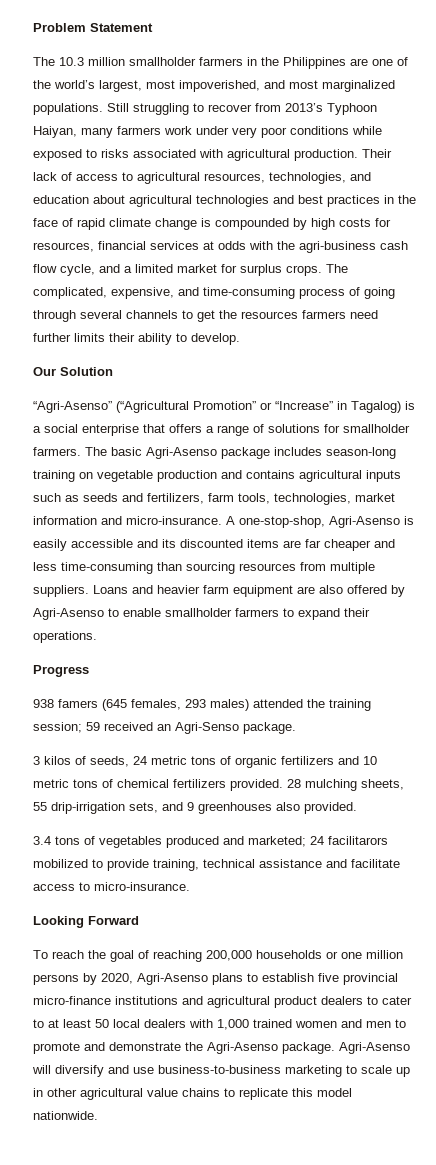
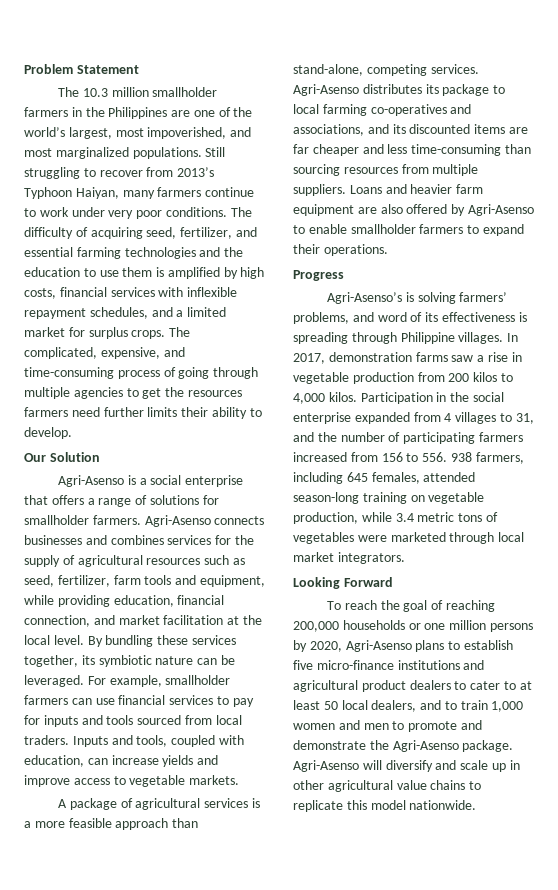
- Still struggling to recover from 2013’s Typhoon Haiyan, many farmers work under very poor conditions while exposed to risks associated with agricultural production. Their lack of access to agricultural resources, technologies, and education about agricultural technologies and best practices in the face of rapid climate change is compounded by high costs for resources, financial services at odds with the agri-business cash flow cycle, and a limited market for surplus crops.
+ Still struggling to recover from 2013’s Typhoon Haiyan, many farmers continue to work under very poor conditions. The difficulty of acquiring seed, fertilizer, and essential farming technologies and the education to use them is amplified by high costs, financial services with inflexible repayment schedules, and a limited market for surplus crops.
- The complicated, expensive, and time-consuming process of going through several channels to get the resources farmers need further limits their ability to develop.
+ The complicated, expensive, and time-consuming process of going through multiple agencies to get the resources farmers need further limits their ability to develop.
- “Agri-Asenso” (“Agricultural Promotion” or “Increase” in Tagalog) is a social enterprise that offers a range of solutions for smallholder farmers.
+ Agri-Asenso is a social enterprise that offers a range of solutions for smallholder farmers.
- The basic Agri-Asenso package includes season-long training on vegetable production and contains agricultural inputs such as seeds and fertilizers, farm tools, technologies, market information and micro-insurance. A one-stop-shop, Agri-Asenso is easily accessible and its discounted items are far cheaper and less time-consuming than sourcing resources from multiple suppliers.
+ Agri-Asenso connects businesses and combines services for the supply of agricultural resources such as seed, fertilizer, farm tools and equipment, while providing education, financial connection, and market facilitation at the local level. By bundling these services together, its symbiotic nature can be leveraged. For example, smallholder farmers can use financial services to pay for inputs and tools sourced from local traders. Inputs and tools, coupled with education, can increase yields and improve access to vegetable markets.
+ A package of agricultural services is a more feasible approach than stand-alone, competing services. Agri-Asenso distributes its package to local farming co-operatives and associations, and its discounted items are far cheaper and less time-consuming than sourcing resources from multiple suppliers.
- 938 famers (645 females, 293 males) attended the training session; 59 received an Agri-Senso package.
- 3 kilos of seeds, 24 metric tons of organic fertilizers and 10 metric tons of chemical fertilizers provided. 28 mulching sheets, 55 drip-irrigation sets, and 9 greenhouses also provided.
- 3.4 tons of vegetables produced and marketed; 24 facilitarors mobilized to provide training, technical assistance and facilitate access to micro-insurance.
+ Agri-Asenso’s is solving farmers’ problems, and word of its effectiveness is spreading through Philippine villages. In 2017, demonstration farms saw a rise in vegetable production from 200 kilos to 4,000 kilos. Participation in the social enterprise expanded from 4 villages to 31, and the number of participating farmers increased from 156 to 556. 938 farmers, including 645 females, attended season-long training on vegetable production, while 3.4 metric tons of vegetables were marketed through local market integrators.
- To reach the goal of reaching 200,000 households or one million persons by 2020, Agri-Asenso plans to establish five provincial micro-finance institutions and agricultural product dealers to cater to at least 50 local dealers with 1,000 trained women and men to promote and demonstrate the Agri-Asenso package.
+ To reach the goal of reaching 200,000 households or one million persons by 2020, Agri-Asenso plans to establish five micro-finance institutions and agricultural product dealers to cater to at least 50 local dealers, and to train 1,000 women and men to promote and demonstrate the Agri-Asenso package.
- Agri-Asenso will diversify and use business-to-business marketing to scale up in other agricultural value chains to replicate this model nationwide.
+ Agri-Asenso will diversify and scale up in other agricultural value chains to replicate this model nationwide.

